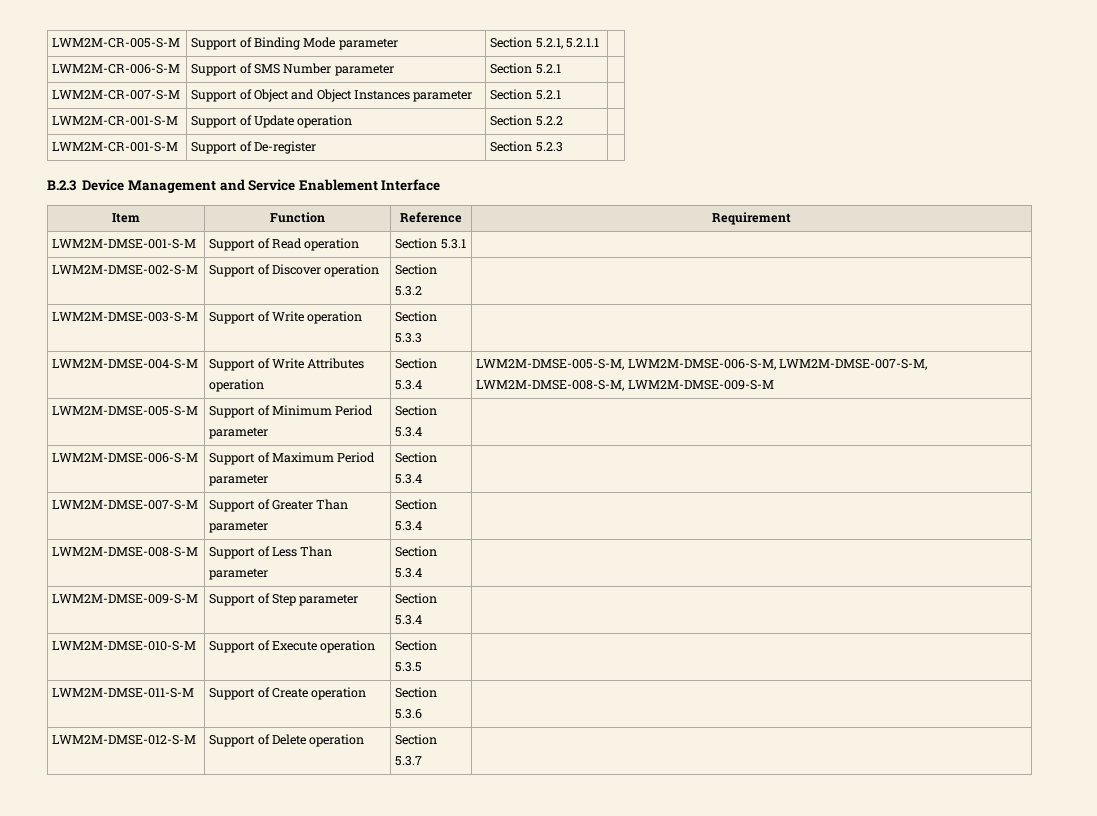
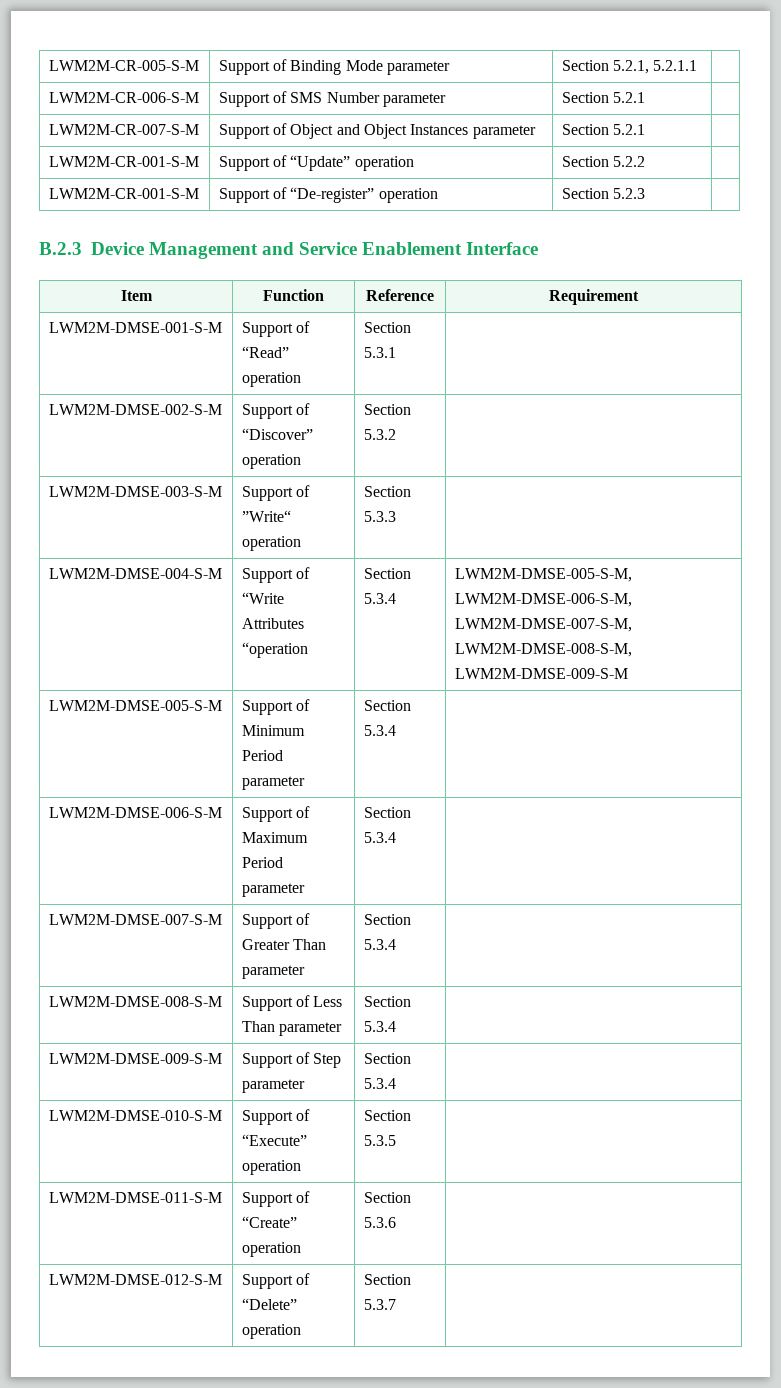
- LWM2M-CR-001-S-M | Support of Update operation | Section 5.2.2 |
+ LWM2M-CR-001-S-M | Support of “Update” operation | Section 5.2.2 |
- LWM2M-CR-001-S-M | Support of De-register | Section 5.2.3 |
+ LWM2M-CR-001-S-M | Support of “De-register” operation | Section 5.2.3 |
- LWM2M-DMSE-001-S-M | Support of Read operation | Section 5.3.1 |
+ LWM2M-DMSE-001-S-M | Support of “Read” operation | Section 5.3.1 |
- LWM2M-DMSE-002-S-M | Support of Discover operation | Section 5.3.2 |
+ LWM2M-DMSE-002-S-M | Support of “Discover” operation | Section 5.3.2 |
- LWM2M-DMSE-003-S-M | Support of Write operation | Section 5.3.3 |
+ LWM2M-DMSE-003-S-M | Support of ”Write“ operation | Section 5.3.3 |
- LWM2M-DMSE-004-S-M | Support of Write Attributes operation | Section 5.3.4 | LWM2M-DMSE-005-S-M, LWM2M-DMSE-006-S-M, LWM2M-DMSE-007-S-M, LWM2M-DMSE-008-S-M, LWM2M-DMSE-009-S-M
+ LWM2M-DMSE-004-S-M | Support of “Write Attributes “operation | Section 5.3.4 | LWM2M-DMSE-005-S-M, LWM2M-DMSE-006-S-M, LWM2M-DMSE-007-S-M, LWM2M-DMSE-008-S-M, LWM2M-DMSE-009-S-M
- LWM2M-DMSE-010-S-M | Support of Execute operation | Section 5.3.5 |
+ LWM2M-DMSE-010-S-M | Support of “Execute” operation | Section 5.3.5 |
- LWM2M-DMSE-011-S-M | Support of Create operation | Section 5.3.6 |
+ LWM2M-DMSE-011-S-M | Support of “Create” operation | Section 5.3.6 |
- LWM2M-DMSE-012-S-M | Support of Delete operation | Section 5.3.7 |
+ LWM2M-DMSE-012-S-M | Support of “Delete” operation | Section 5.3.7 |

